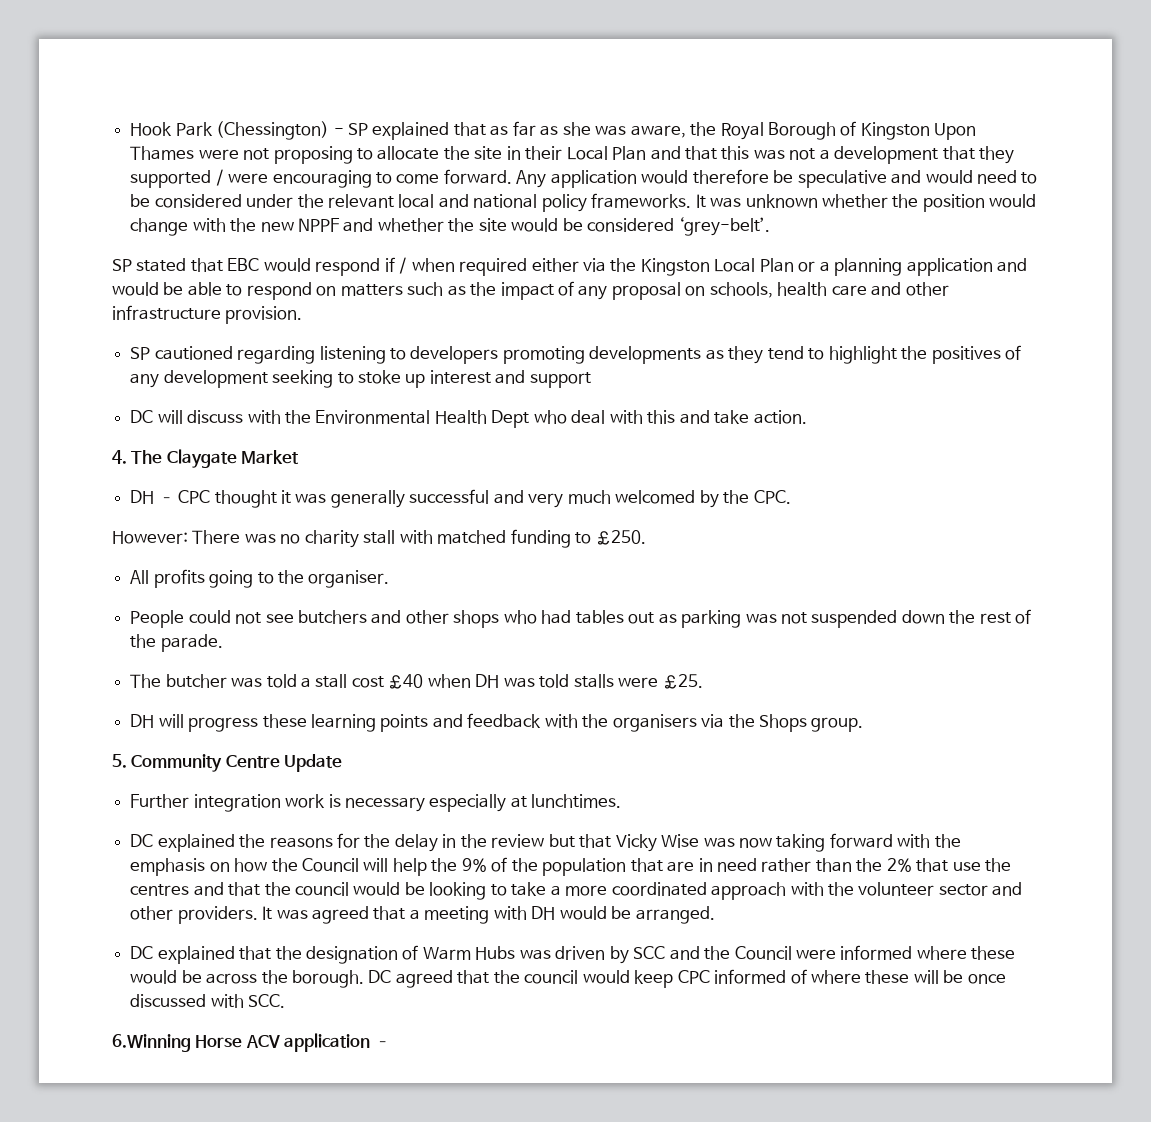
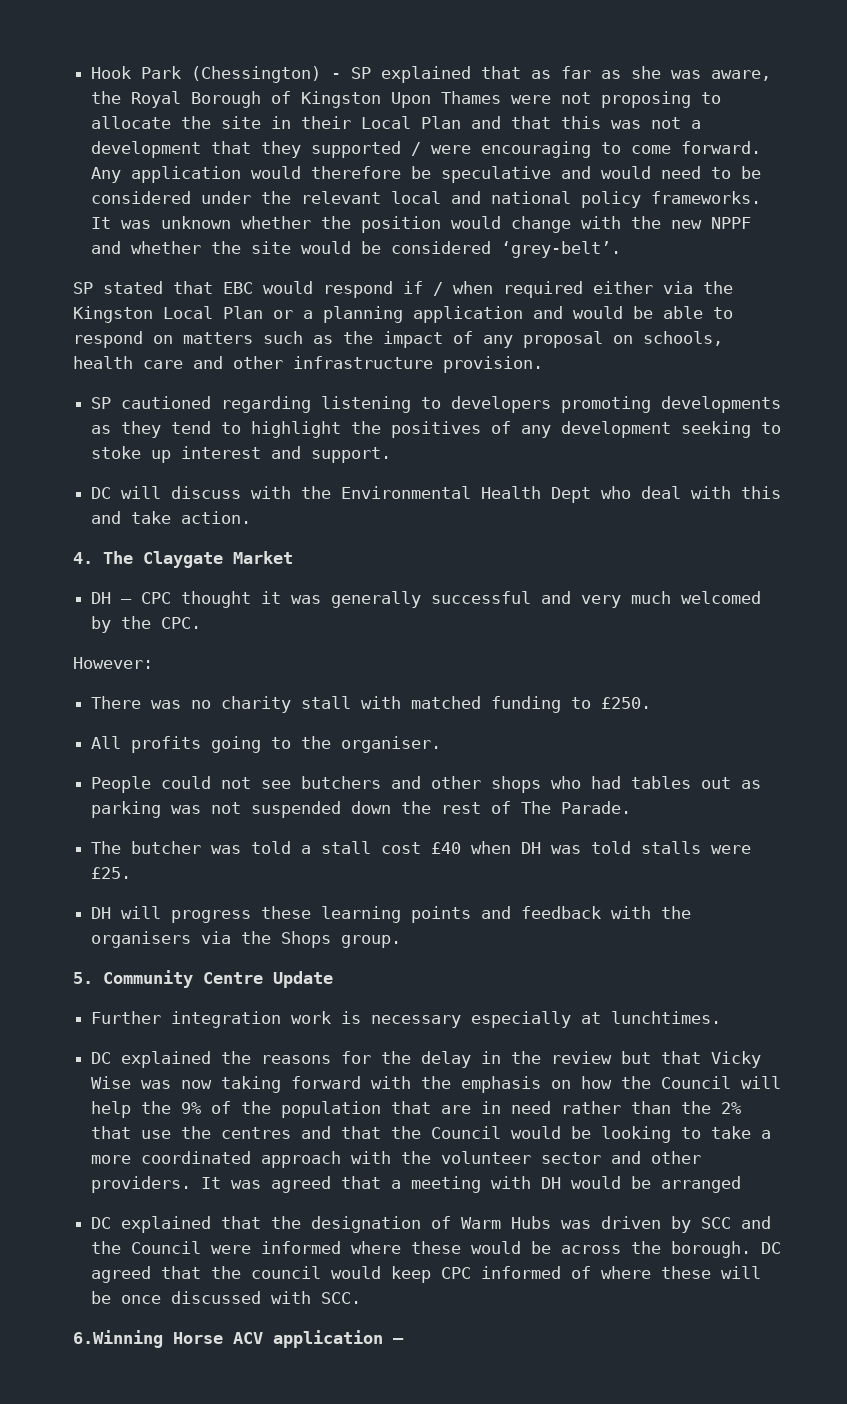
- SP cautioned regarding listening to developers promoting developments as they tend to highlight the positives of any development seeking to stoke up interest and support
+ SP cautioned regarding listening to developers promoting developments as they tend to highlight the positives of any development seeking to stoke up interest and support.
- However: There was no charity stall with matched funding to £250.
+ However:
+ There was no charity stall with matched funding to £250.
- People could not see butchers and other shops who had tables out as parking was not suspended down the rest of the parade.
+ People could not see butchers and other shops who had tables out as parking was not suspended down the rest of The Parade.
- DC explained the reasons for the delay in the review but that Vicky Wise was now taking forward with the emphasis on how the Council will help the 9% of the population that are in need rather than the 2% that use the centres and that the council would be looking to take a more coordinated approach with the volunteer sector and other providers.
+ DC explained the reasons for the delay in the review but that Vicky Wise was now taking forward with the emphasis on how the Council will help the 9% of the population that are in need rather than the 2% that use the centres and that the Council would be looking to take a more coordinated approach with the volunteer sector and other providers.
- It was agreed that a meeting with DH would be arranged.
+ It was agreed that a meeting with DH would be arranged

